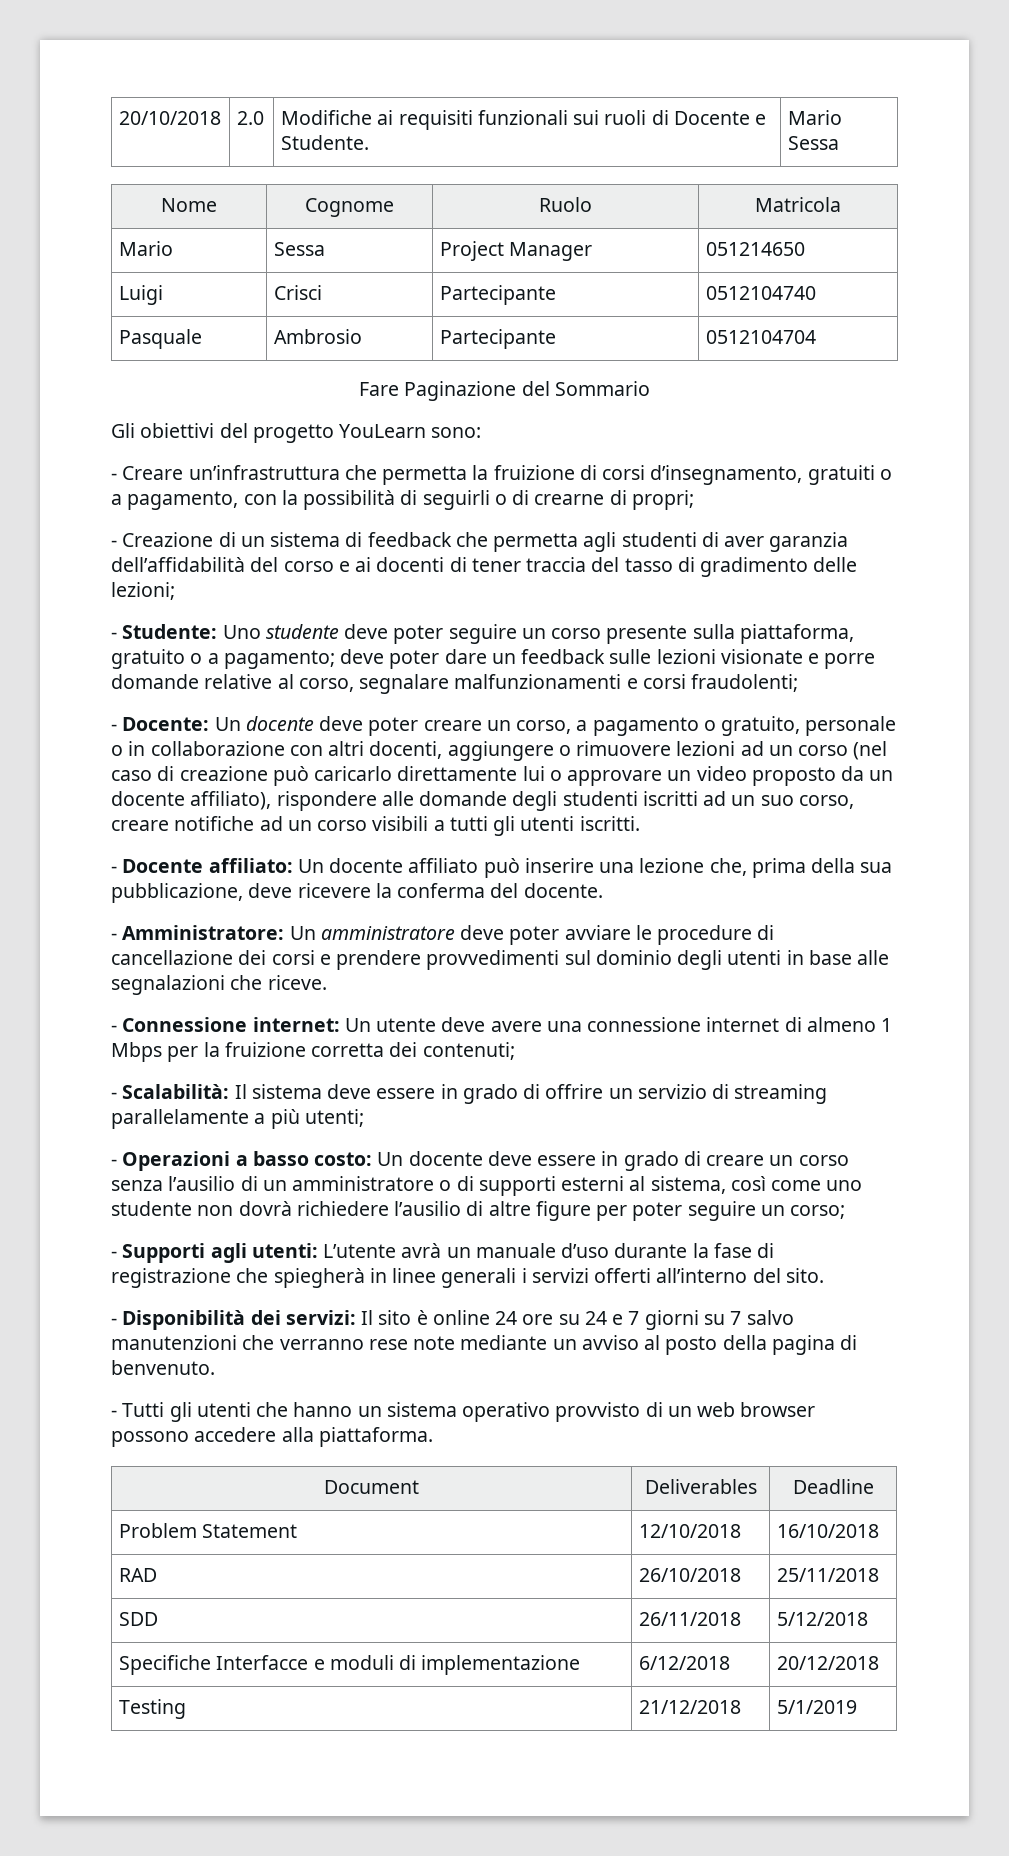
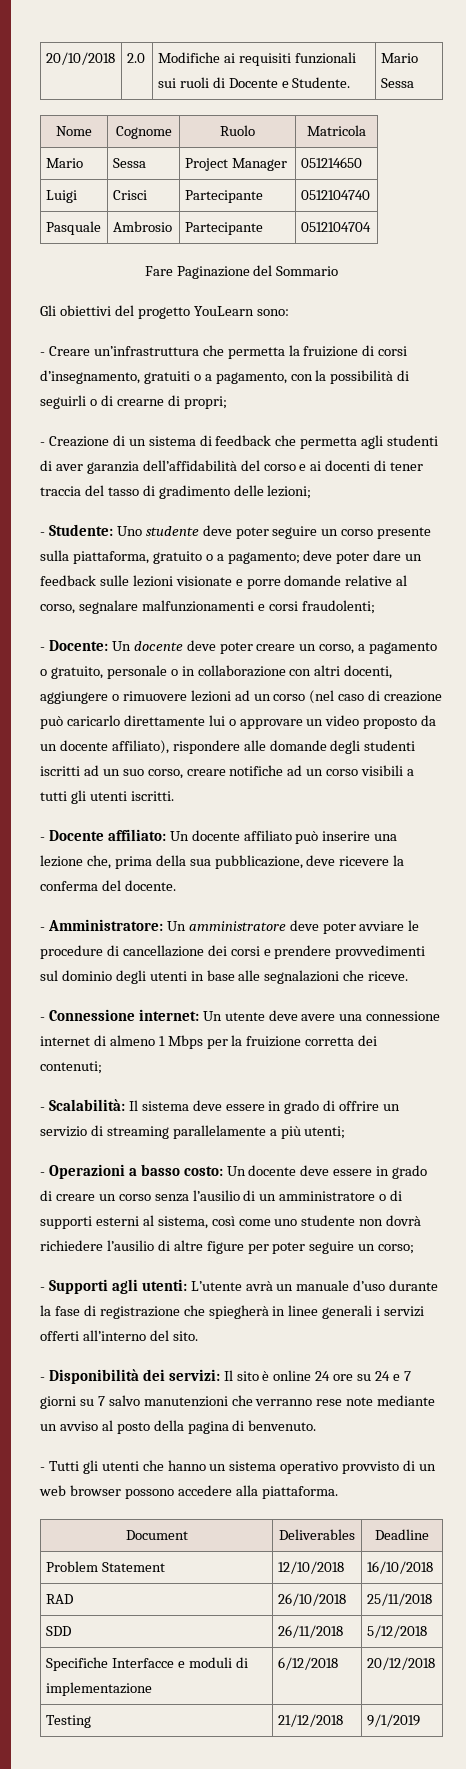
- Testing | 21/12/2018 | 5/1/2019
+ Testing | 21/12/2018 | 9/1/2019

